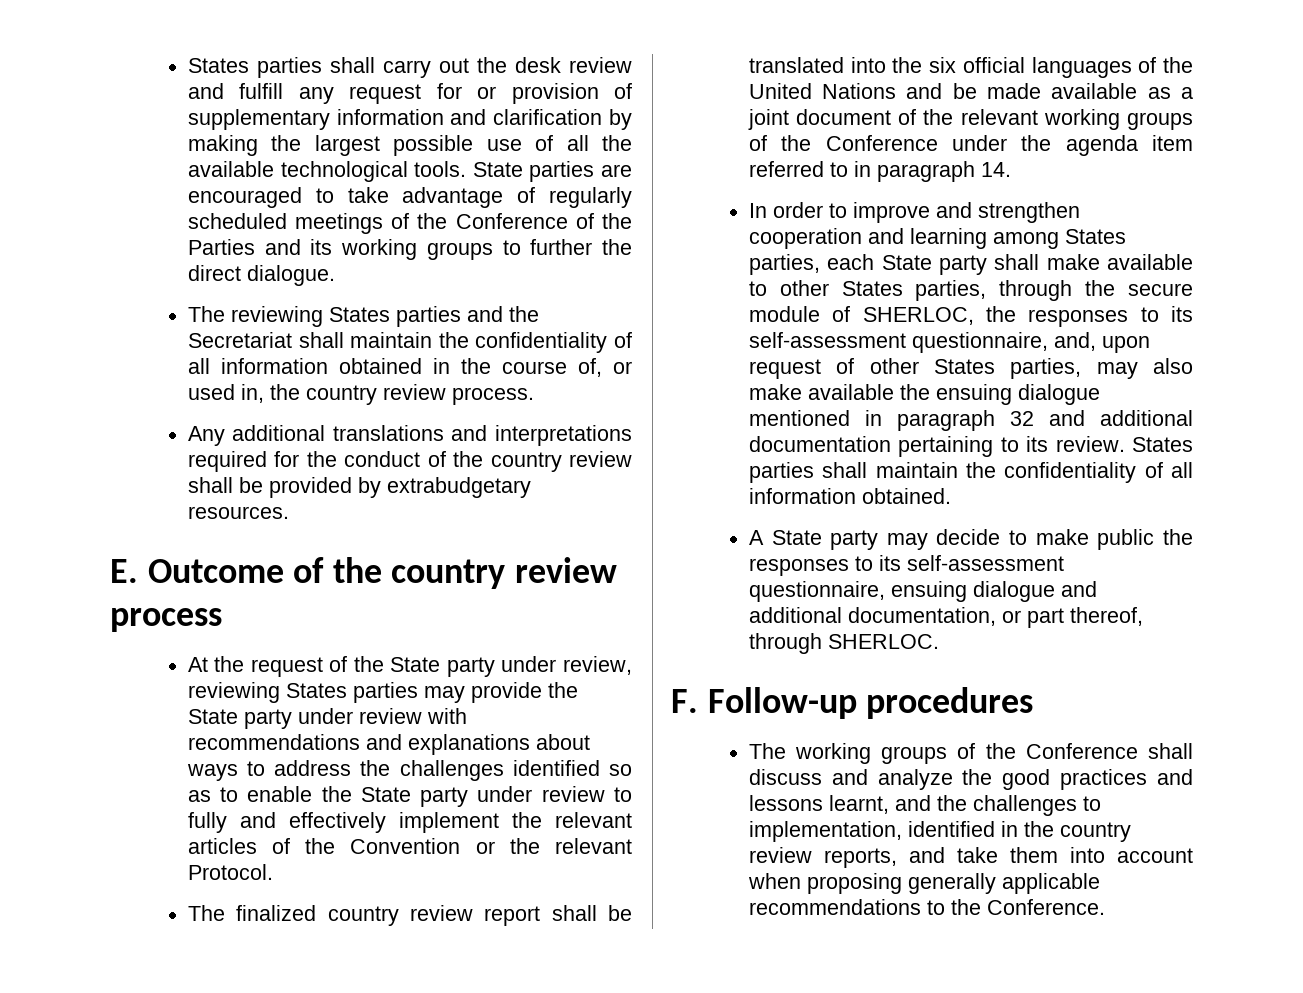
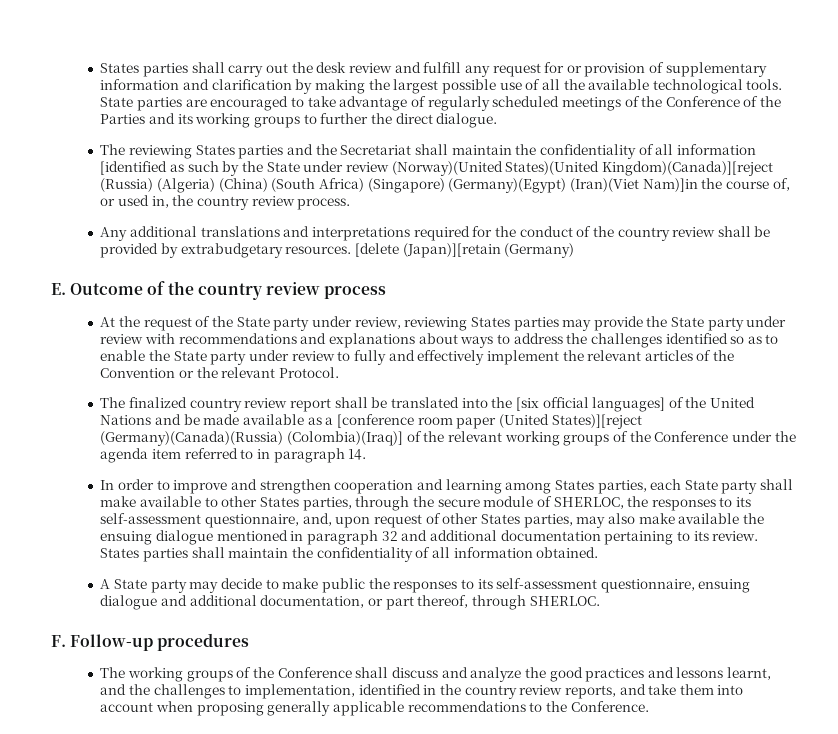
- The reviewing States parties and the Secretariat shall maintain the confidentiality of all information obtained in the course of, or used in, the country review process.
+ The reviewing States parties and the Secretariat shall maintain the confidentiality of all information [identified as such by the State under review (Norway)(United States)(United Kingdom)(Canada)][reject (Russia) (Algeria) (China) (South Africa) (Singapore) (Germany)(Egypt) (Iran)(Viet Nam)]in the course of, or used in, the country review process.
+ [delete (Japan)][retain (Germany)
- The finalized country review report shall be translated into the six official languages of the United Nations and be made available as a joint document of the relevant working groups of the Conference under the agenda item referred to in paragraph 14.
+ The finalized country review report shall be translated into the [six official languages] of the United Nations and be made available as a [conference room paper (United States)][reject (Germany)(Canada)(Russia) (Colombia)(Iraq)] of the relevant working groups of the Conference under the agenda item referred to in paragraph 14.

